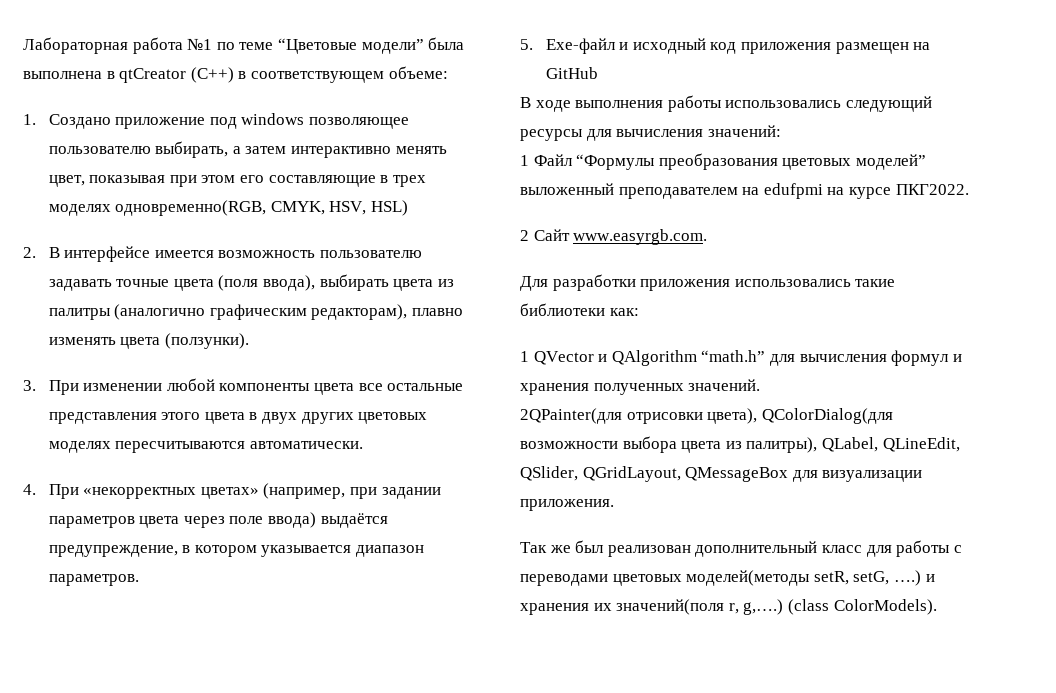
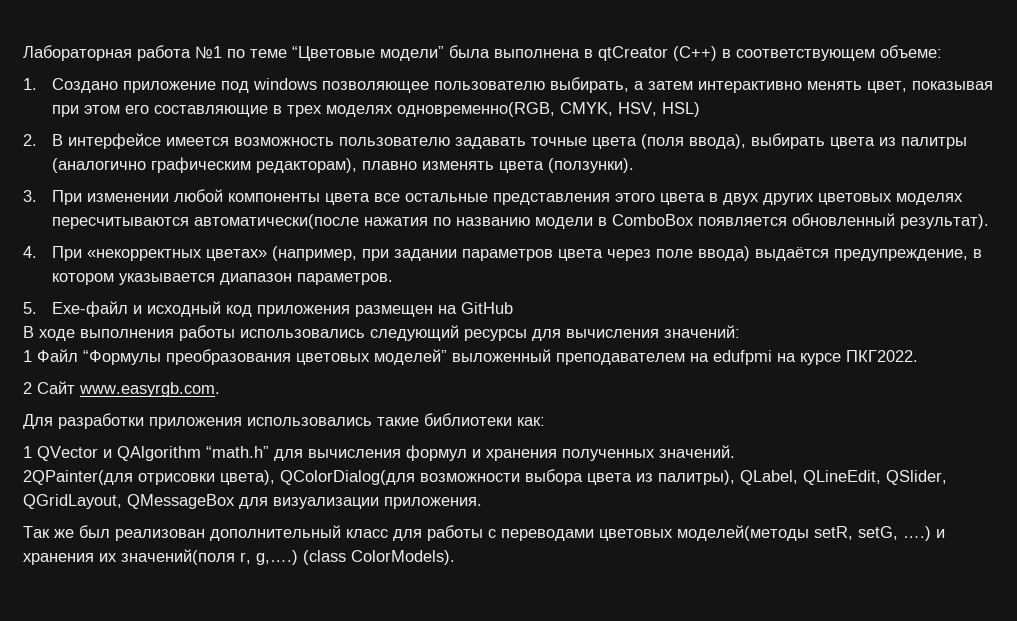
- 3. При изменении любой компоненты цвета все остальные представления этого цвета в двух других цветовых моделях пересчитываются автоматически.
+ 3. При изменении любой компоненты цвета все остальные представления этого цвета в двух других цветовых моделях пересчитываются автоматически(после нажатия по названию модели в ComboBox появляется обновленный результат).

